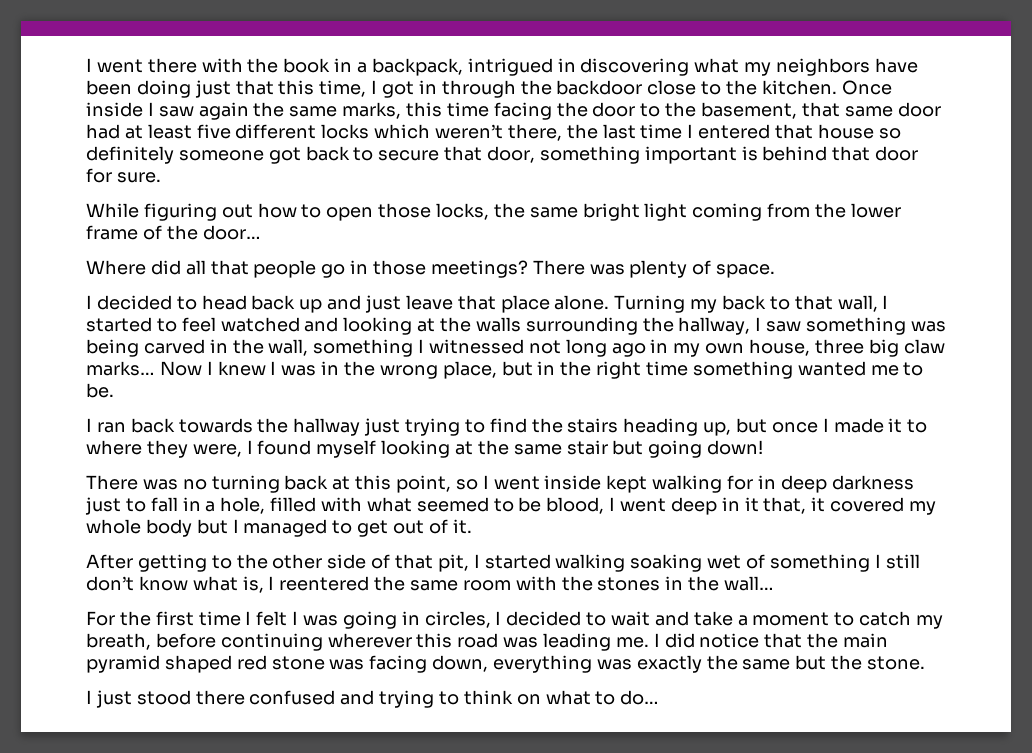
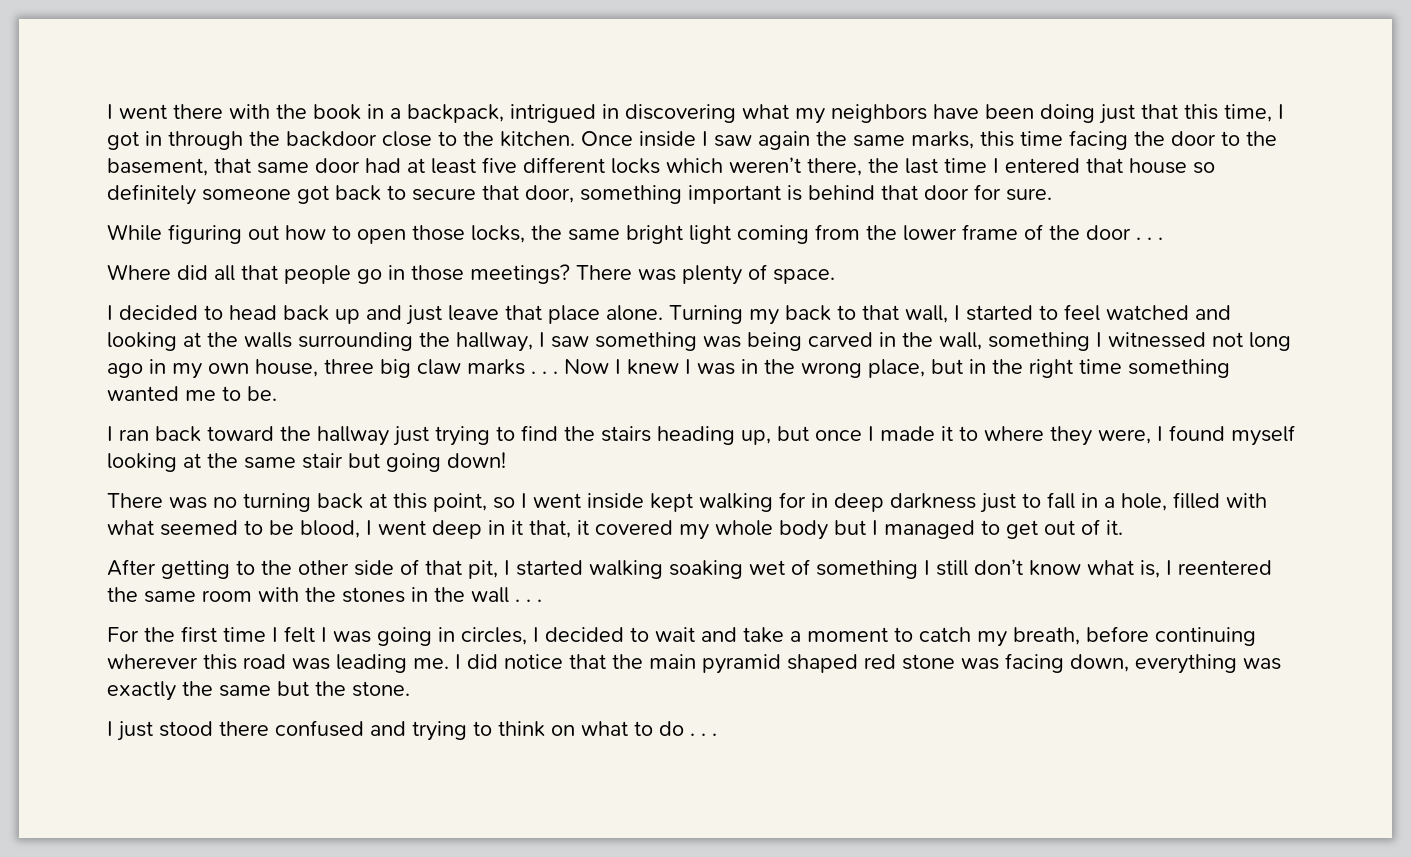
- While figuring out how to open those locks, the same bright light coming from the lower frame of the door…
+ While figuring out how to open those locks, the same bright light coming from the lower frame of the door . . .
- Turning my back to that wall, I started to feel watched and looking at the walls surrounding the hallway, I saw something was being carved in the wall, something I witnessed not long ago in my own house, three big claw marks…
+ Turning my back to that wall, I started to feel watched and looking at the walls surrounding the hallway, I saw something was being carved in the wall, something I witnessed not long ago in my own house, three big claw marks . . .
- I ran back towards the hallway just trying to find the stairs heading up, but once I made it to where they were, I found myself looking at the same stair but going down!
+ I ran back toward the hallway just trying to find the stairs heading up, but once I made it to where they were, I found myself looking at the same stair but going down!
- After getting to the other side of that pit, I started walking soaking wet of something I still don’t know what is, I reentered the same room with the stones in the wall…
+ After getting to the other side of that pit, I started walking soaking wet of something I still don’t know what is, I reentered the same room with the stones in the wall . . .
- I just stood there confused and trying to think on what to do…
+ I just stood there confused and trying to think on what to do . . .

